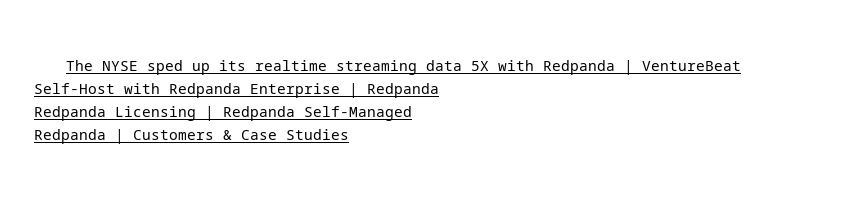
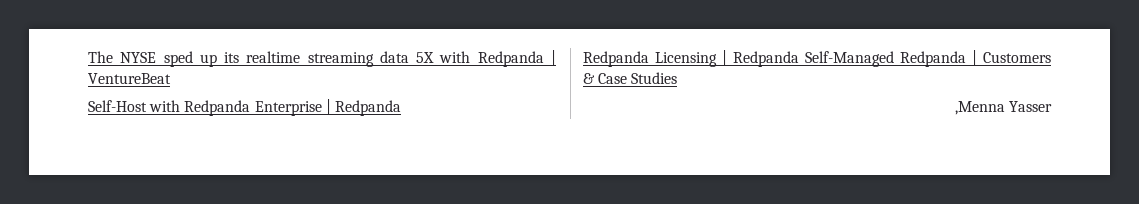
- Redpanda Licensing | Redpanda Self-Managed
- Redpanda | Customers & Case Studies
+ Redpanda Licensing | Redpanda Self-Managed Redpanda | Customers & Case Studies
+ ,Menna Yasser

